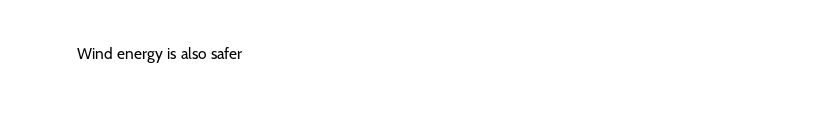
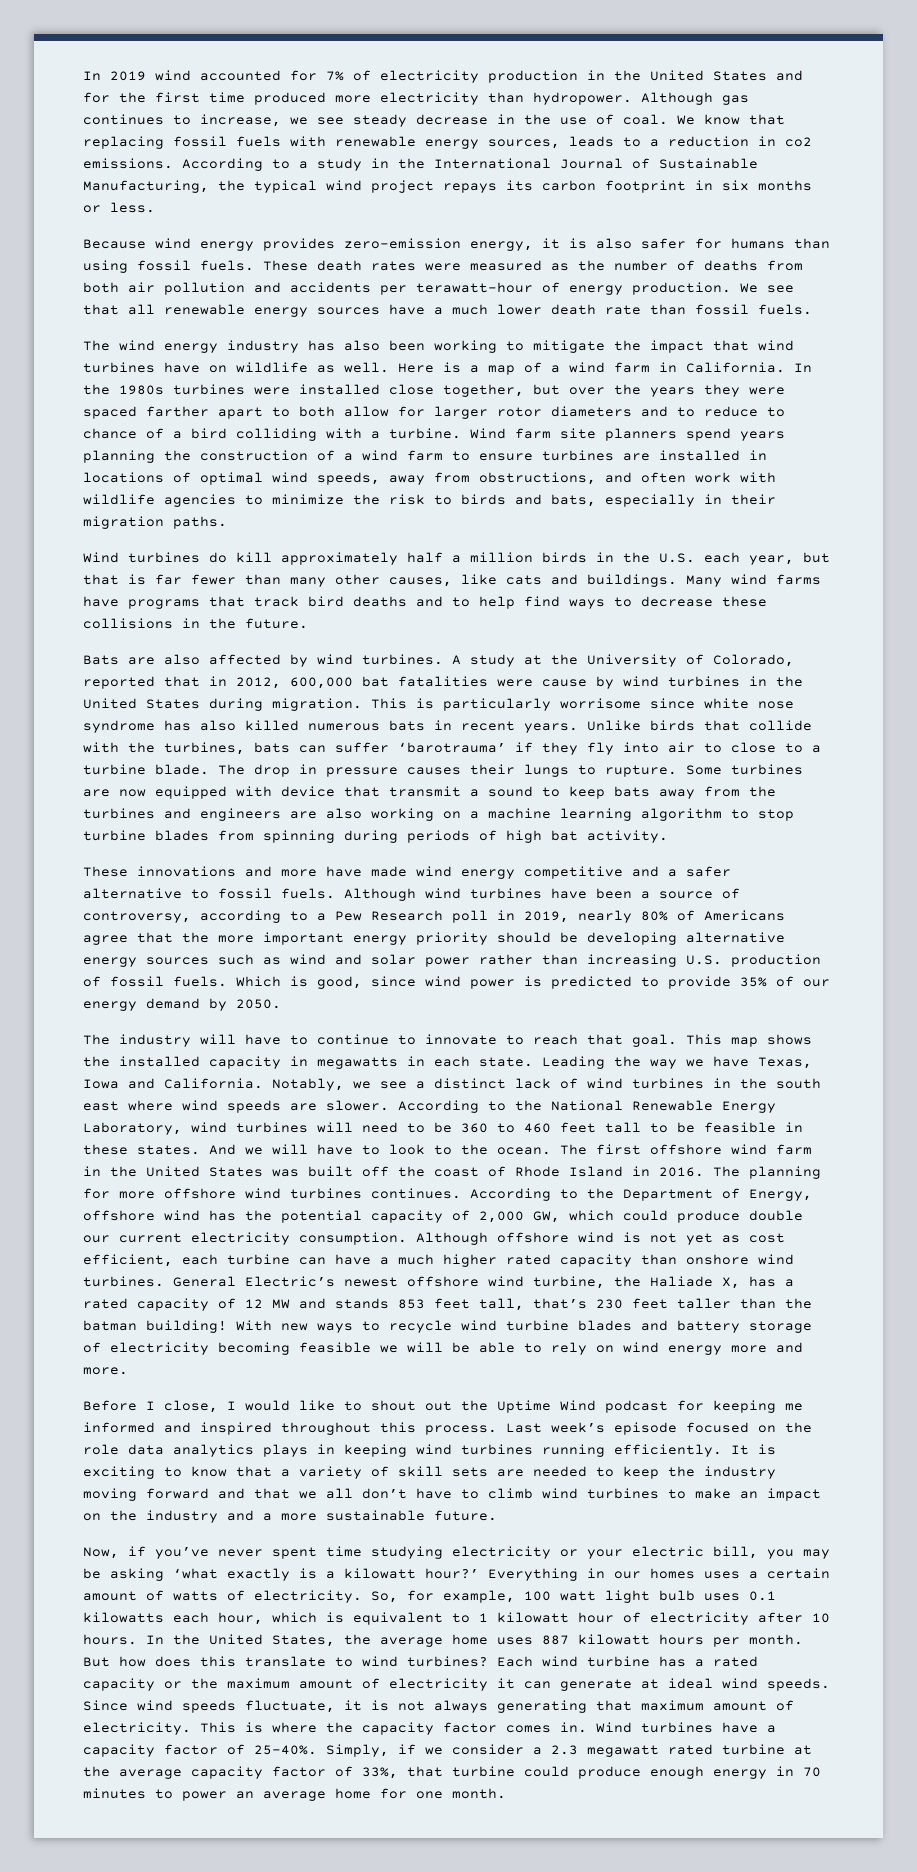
- Wind energy is also safer
+ In 2019 wind accounted for 7% of electricity production in the United States and for the first time produced more electricity than hydropower. Although gas continues to increase, we see steady decrease in the use of coal. We know that replacing fossil fuels with renewable energy sources, leads to a reduction in co2 emissions. According to a study in the International Journal of Sustainable Manufacturing, the typical wind project repays its carbon footprint in six months or less.
+ Because wind energy provides zero-emission energy, it is also safer for humans than using fossil fuels. These death rates were measured as the number of deaths from both air pollution and accidents per terawatt-hour of energy production. We see that all renewable energy sources have a much lower death rate than fossil fuels.
+ The wind energy industry has also been working to mitigate the impact that wind turbines have on wildlife as well. Here is a map of a wind farm in California. In the 1980s turbines were installed close together, but over the years they were spaced farther apart to both allow for larger rotor diameters and to reduce to chance of a bird colliding with a turbine. Wind farm site planners spend years planning the construction of a wind farm to ensure turbines are installed in locations of optimal wind speeds, away from obstructions, and often work with wildlife agencies to minimize the risk to birds and bats, especially in their migration paths.
+ Wind turbines do kill approximately half a million birds in the U.S. each year, but that is far fewer than many other causes, like cats and buildings. Many wind farms have programs that track bird deaths and to help find ways to decrease these collisions in the future.
+ Bats are also affected by wind turbines. A study at the University of Colorado, reported that in 2012, 600,000 bat fatalities were cause by wind turbines in the United States during migration. This is particularly worrisome since white nose syndrome has also killed numerous bats in recent years. Unlike birds that collide with the turbines, bats can suffer ‘barotrauma’ if they fly into air to close to a turbine blade. The drop in pressure causes their lungs to rupture. Some turbines are now equipped with device that transmit a sound to keep bats away from the turbines and engineers are also working on a machine learning algorithm to stop turbine blades from spinning during periods of high bat activity.
+ These innovations and more have made wind energy competitive and a safer alternative to fossil fuels. Although wind turbines have been a source of controversy, according to a Pew Research poll in 2019, nearly 80% of Americans agree that the more important energy priority should be developing alternative energy sources such as wind and solar power rather than increasing U.S. production of fossil fuels. Which is good, since wind power is predicted to provide 35% of our energy demand by 2050.
+ The industry will have to continue to innovate to reach that goal. This map shows the installed capacity in megawatts in each state. Leading the way we have Texas, Iowa and California. Notably, we see a distinct lack of wind turbines in the south east where wind speeds are slower. According to the National Renewable Energy Laboratory, wind turbines will need to be 360 to 460 feet tall to be feasible in these states. And we will have to look to the ocean. The first offshore wind farm in the United States was built off the coast of Rhode Island in 2016. The planning for more offshore wind turbines continues. According to the Department of Energy, offshore wind has the potential capacity of 2,000 GW, which could produce double our current electricity consumption. Although offshore wind is not yet as cost efficient, each turbine can have a much higher rated capacity than onshore wind turbines. General Electric’s newest offshore wind turbine, the Haliade X, has a rated capacity of 12 MW and stands 853 feet tall, that’s 230 feet taller than the batman building! With new ways to recycle wind turbine blades and battery storage of electricity becoming feasible we will be able to rely on wind energy more and more.
+ Before I close, I would like to shout out the Uptime Wind podcast for keeping me informed and inspired throughout this process. Last week’s episode focused on the role data analytics plays in keeping wind turbines running efficiently. It is exciting to know that a variety of skill sets are needed to keep the industry moving forward and that we all don’t have to climb wind turbines to make an impact on the industry and a more sustainable future.
+ Now, if you’ve never spent time studying electricity or your electric bill, you may be asking ‘what exactly is a kilowatt hour?’ Everything in our homes uses a certain amount of watts of electricity. So, for example, 100 watt light bulb uses 0.1 kilowatts each hour, which is equivalent to 1 kilowatt hour of electricity after 10 hours. In the United States, the average home uses 887 kilowatt hours per month. But how does this translate to wind turbines? Each wind turbine has a rated capacity or the maximum amount of electricity it can generate at ideal wind speeds. Since wind speeds fluctuate, it is not always generating that maximum amount of electricity. This is where the capacity factor comes in. Wind turbines have a capacity factor of 25-40%. Simply, if we consider a 2.3 megawatt rated turbine at the average capacity factor of 33%, that turbine could produce enough energy in 70 minutes to power an average home for one month.

